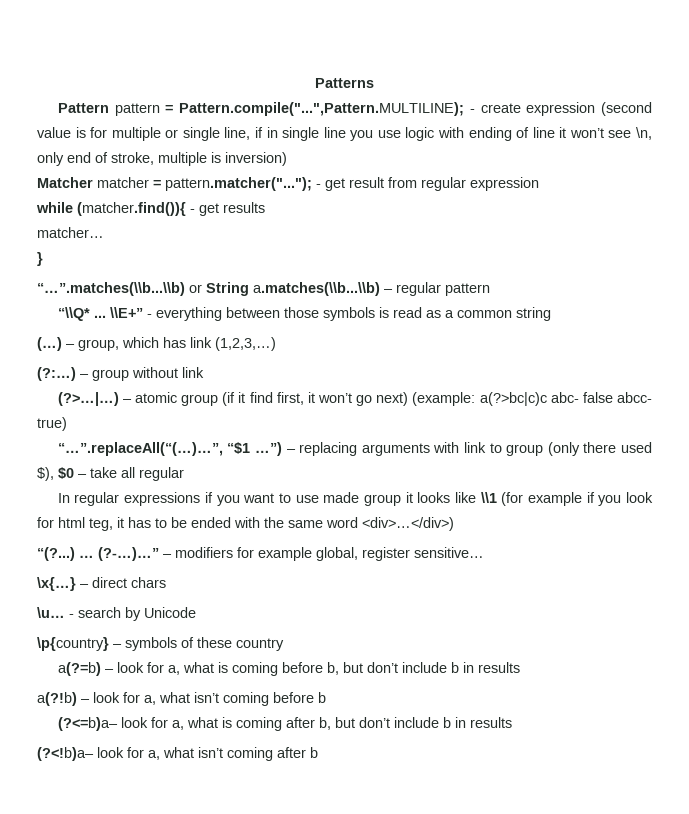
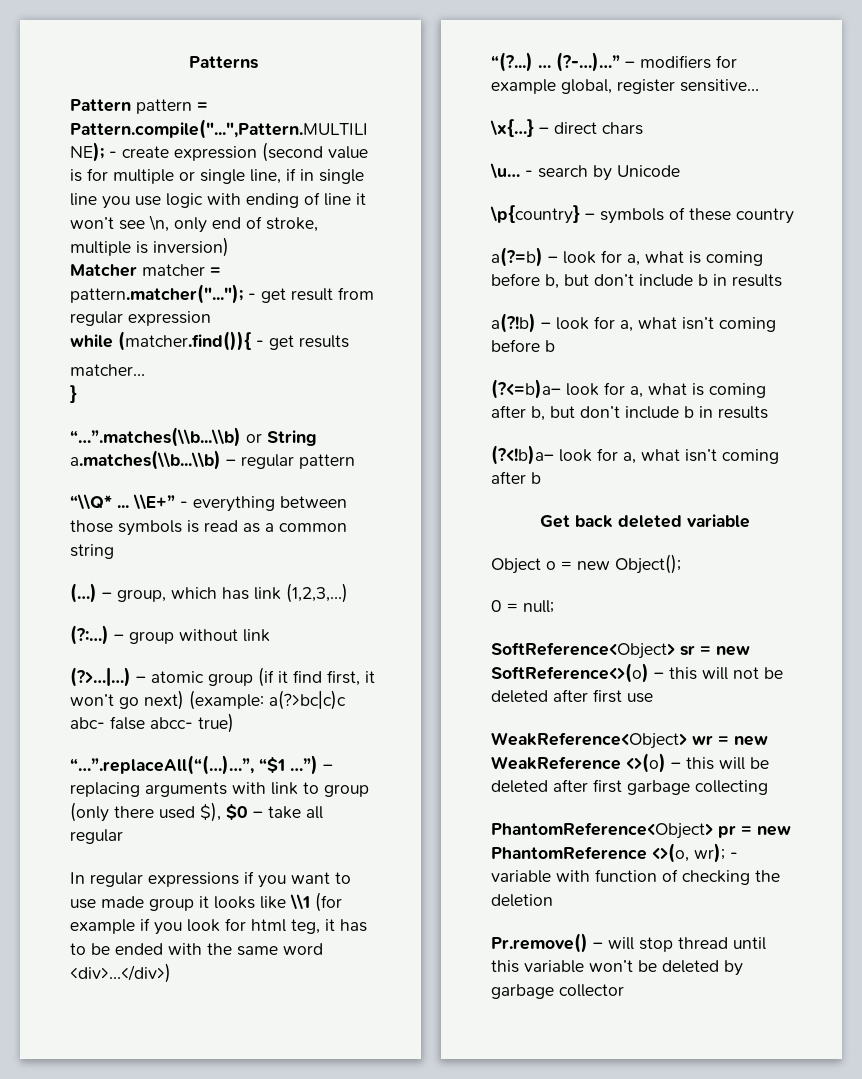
+ Get back deleted variable
+ Object o = new Object();
+ 0 = null;
+ SoftReference<Object> sr = new SoftReference<>(o) – this will not be deleted after first use
+ WeakReference<Object> wr = new WeakReference <>(o) – this will be deleted after first garbage collecting
+ PhantomReference<Object> pr = new PhantomReference <>(o, wr); - variable with function of checking the deletion
+ Pr.remove() – will stop thread until this variable won’t be deleted by garbage collector

